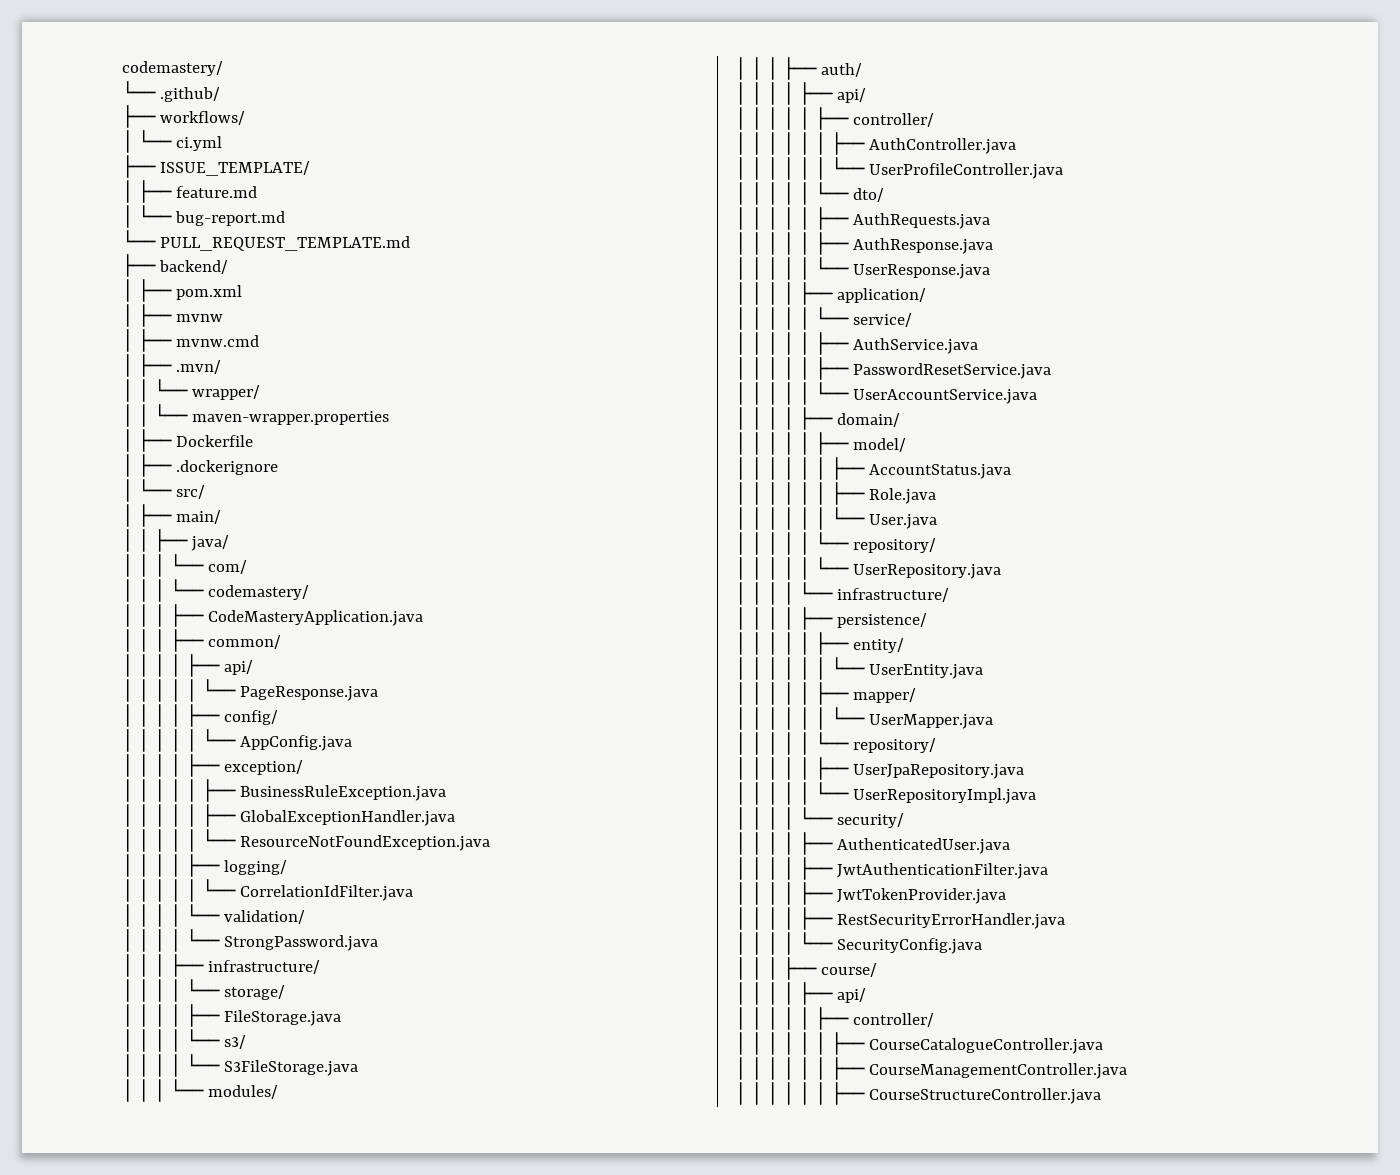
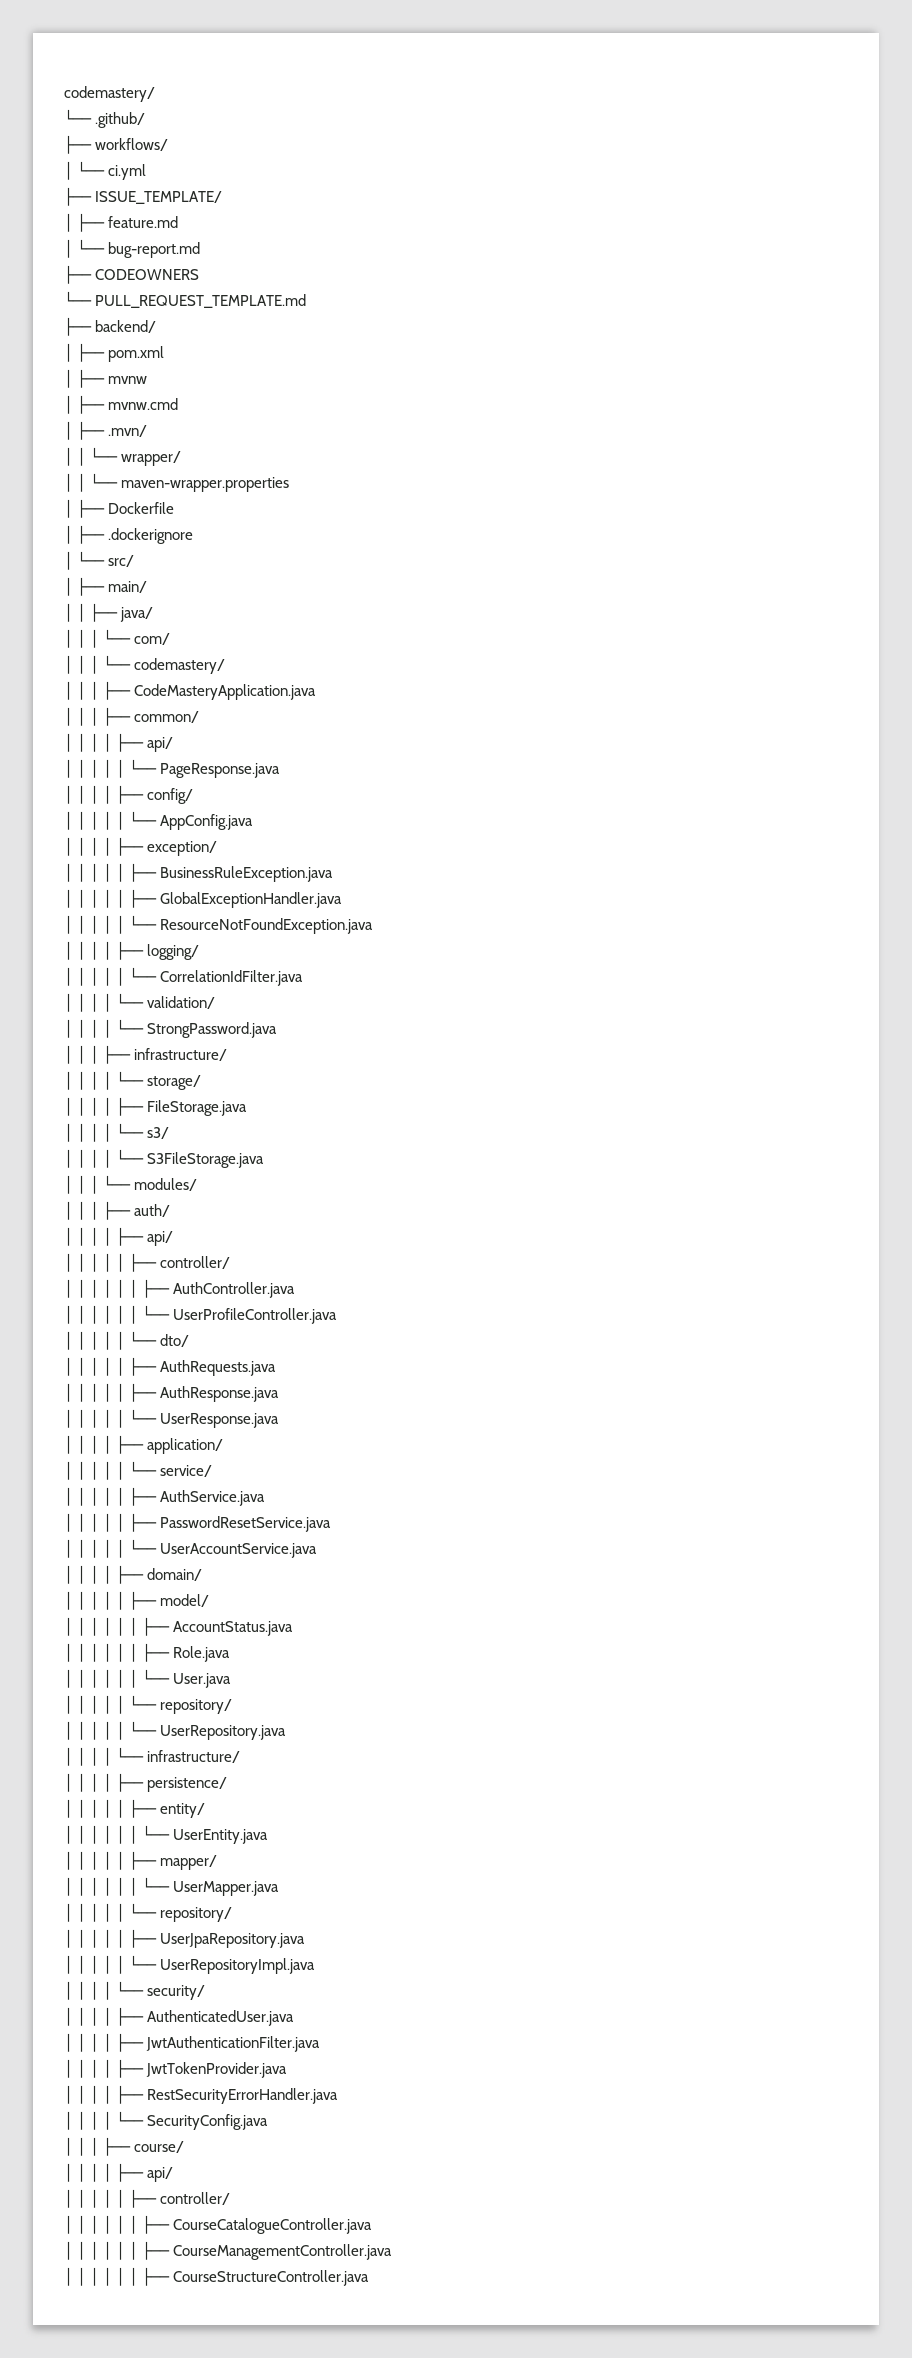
+ ├── CODEOWNERS

